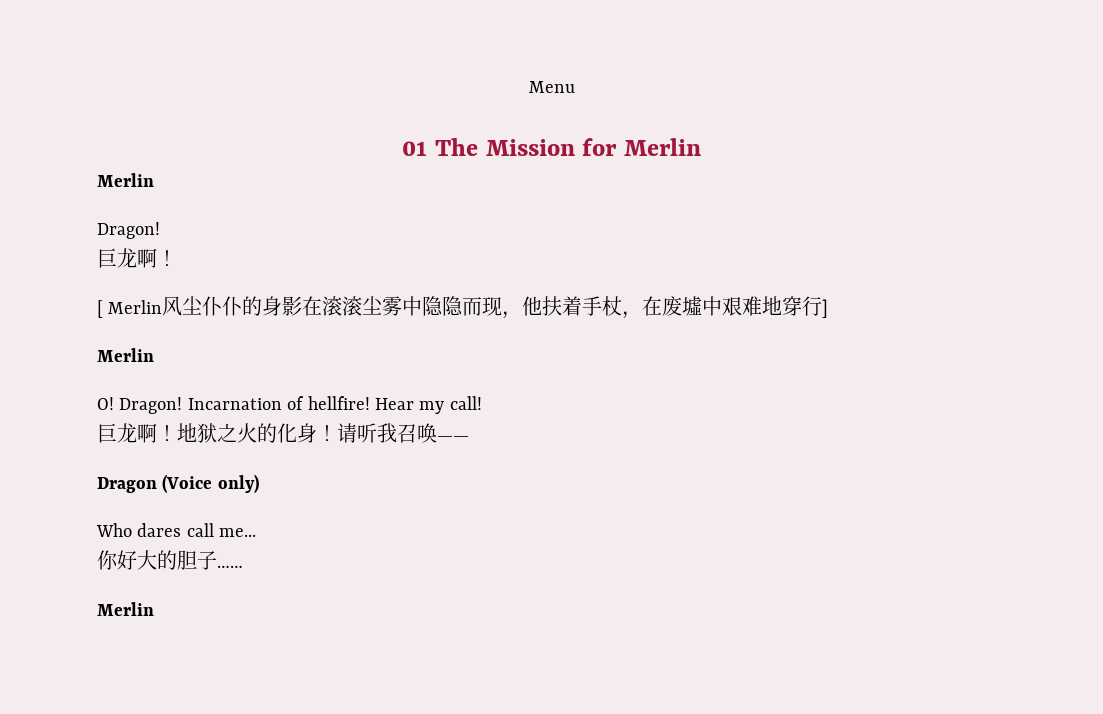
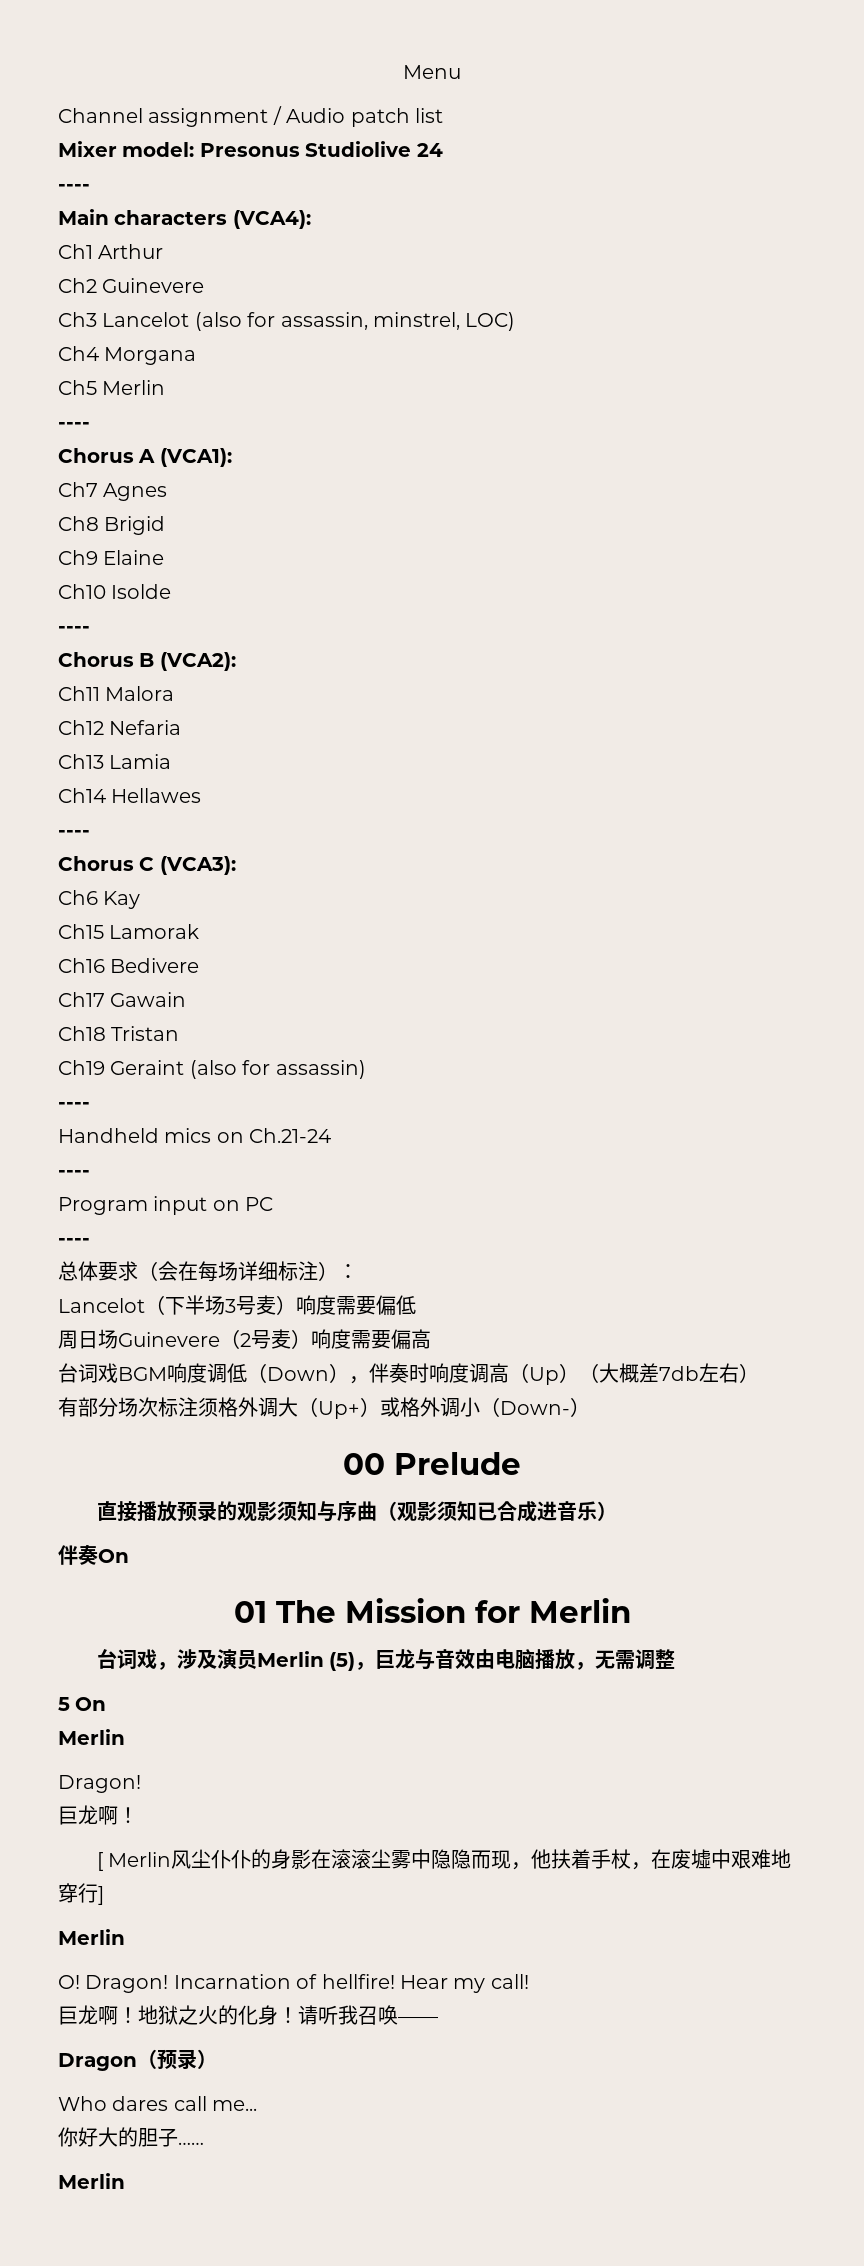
+ Channel assignment / Audio patch list
+ Mixer model: Presonus Studiolive 24
+ ----
+ Main characters (VCA4):
+ Ch1 Arthur
+ Ch2 Guinevere
+ Ch3 Lancelot (also for assassin, minstrel, LOC)
+ Ch4 Morgana
+ Ch5 Merlin
+ ----
+ Chorus A (VCA1):
+ Ch7 Agnes
+ Ch8 Brigid
+ Ch9 Elaine
+ Ch10 Isolde
+ ----
+ Chorus B (VCA2):
+ Ch11 Malora
+ Ch12 Nefaria
+ Ch13 Lamia
+ Ch14 Hellawes
+ ----
+ Chorus C (VCA3):
+ Ch6 Kay
+ Ch15 Lamorak
+ Ch16 Bedivere
+ Ch17 Gawain
+ Ch18 Tristan
+ Ch19 Geraint (also for assassin)
+ ----
+ Handheld mics on Ch.21-24
+ ----
+ Program input on PC
+ ----
+ 总体要求（会在每场详细标注）：
+ Lancelot（下半场3号麦）响度需要偏低
+ 周日场Guinevere（2号麦）响度需要偏高
+ 台词戏BGM响度调低（Down），伴奏时响度调高（Up）（大概差7db左右）
+ 有部分场次标注须格外调大（Up+）或格外调小（Down-）
+ 00 Prelude
+ 直接播放预录的观影须知与序曲（观影须知已合成进音乐）
+ 伴奏On
+ 台词戏，涉及演员Merlin (5)，巨龙与音效由电脑播放，无需调整
+ 5 On
- Dragon (Voice only)
+ Dragon（预录）

